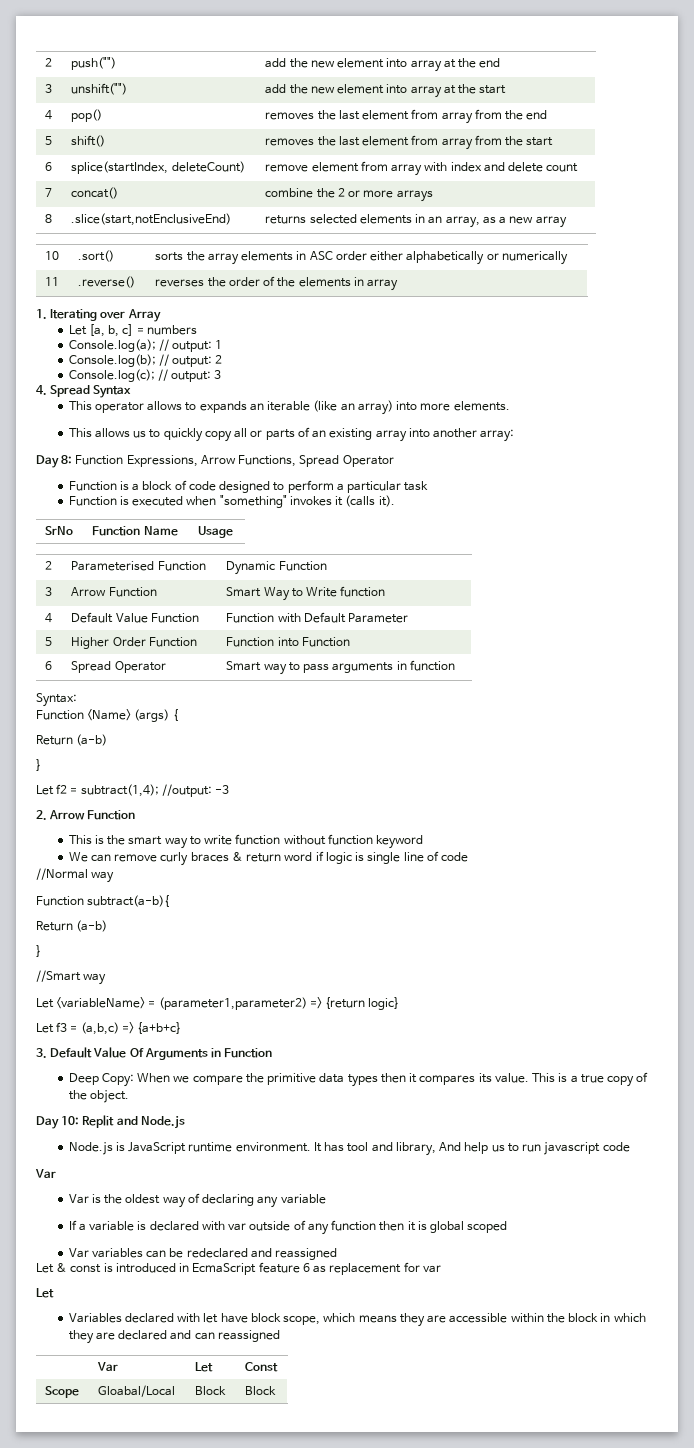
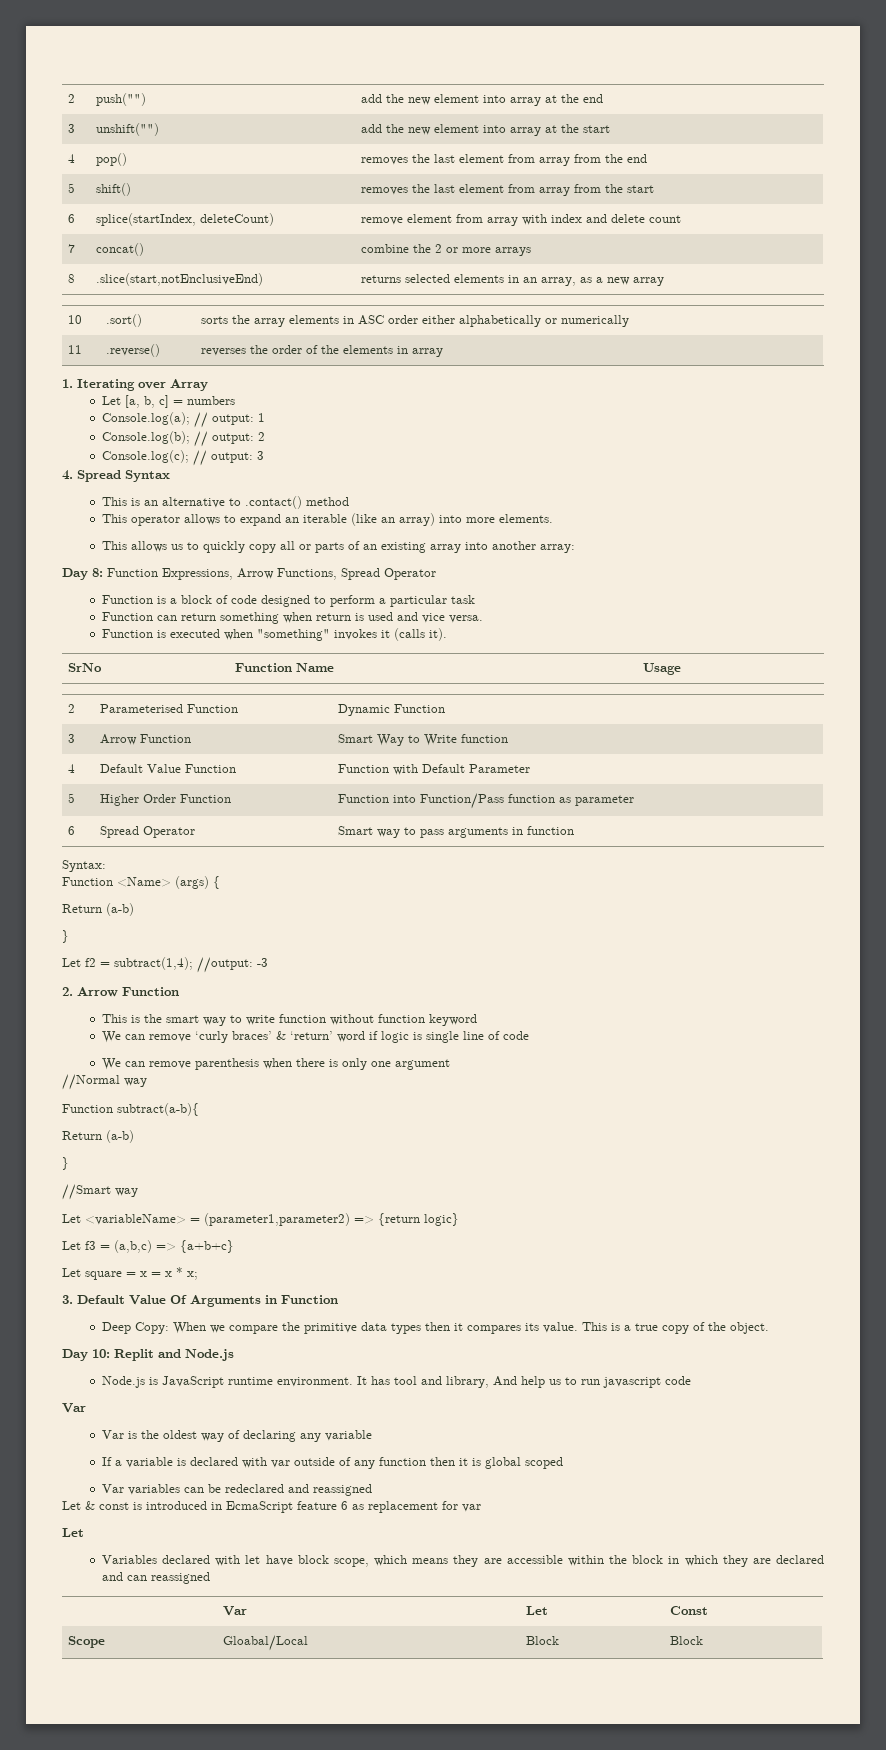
+ This is an alternative to .contact() method
- This operator allows to expands an iterable (like an array) into more elements.
+ This operator allows to expand an iterable (like an array) into more elements.
+ Function can return something when return is used and vice versa.
- 5 | Higher Order Function | Function into Function
+ 5 | Higher Order Function | Function into Function/Pass function as parameter
- We can remove curly braces & return word if logic is single line of code
+ We can remove ‘curly braces’ & ‘return’ word if logic is single line of code
+ We can remove parenthesis when there is only one argument
+ Let square = x = x * x;

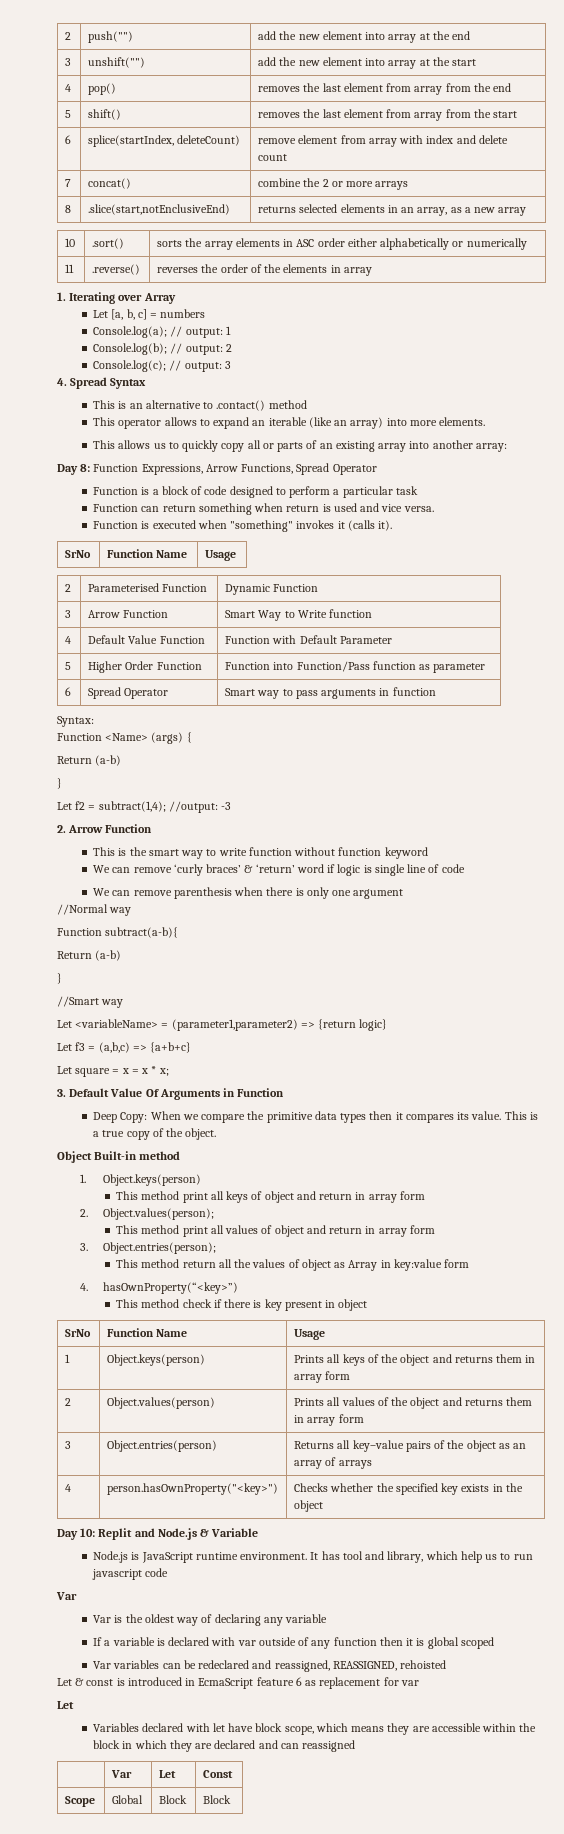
+ Object Built-in method
+ 1. Object.keys(person)
+ This method print all keys of object and return in array form
+ 2. Object.values(person);
+ This method print all values of object and return in array form
+ 3. Object.entries(person);
+ This method return all the values of object as Array in key:value form
+ 4. hasOwnProperty(“<key>”)
+ This method check if there is key present in object
+ SrNo | Function Name | Usage
+ 1 | Object.keys(person) | Prints all keys of the object and returns them in array form
+ 2 | Object.values(person) | Prints all values of the object and returns them in array form
+ 3 | Object.entries(person) | Returns all key–value pairs of the object as an array of arrays
+ 4 | person.hasOwnProperty("<key>") | Checks whether the specified key exists in the object
- Day 10: Replit and Node.js
+ Day 10: Replit and Node.js & Variable
- It has tool and library, And help us to run javascript code
+ It has tool and library, which help us to run javascript code
- Var variables can be redeclared and reassigned
+ Var variables can be redeclared and reassigned, REASSIGNED, rehoisted
- Scope | Gloabal/Local | Block | Block
+ Scope | Global | Block | Block

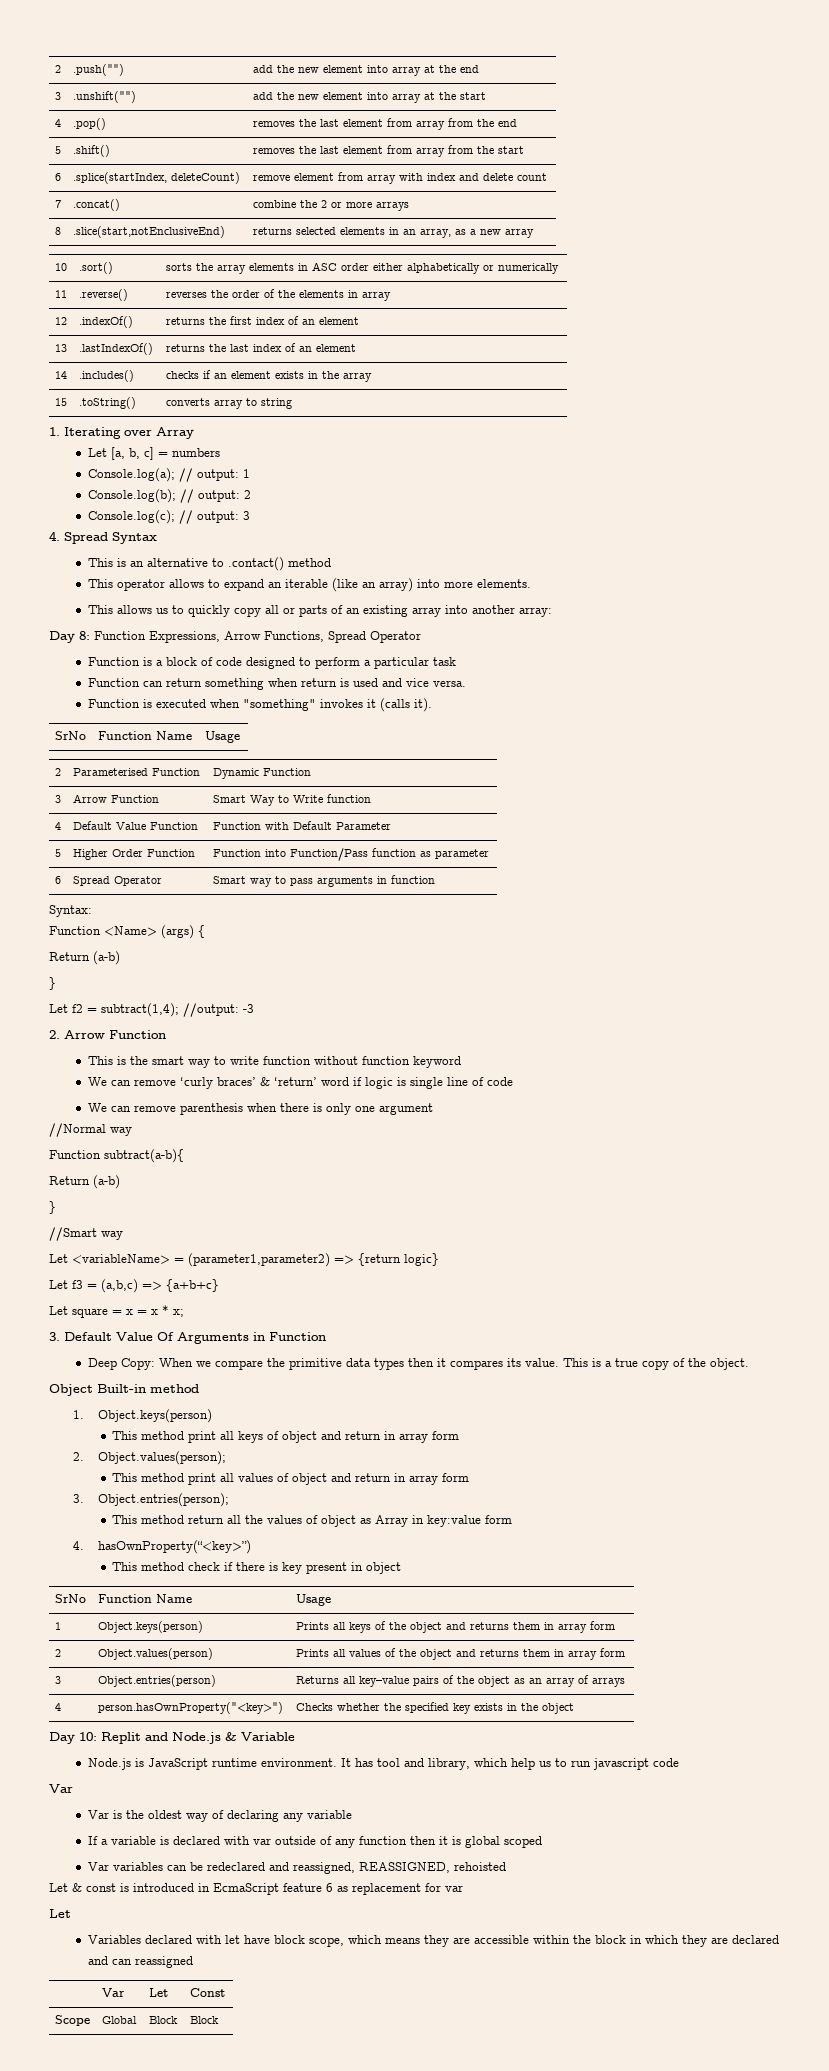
- 2 | push("") | add the new element into array at the end
+ 2 | .push("") | add the new element into array at the end
- 3 | unshift("") | add the new element into array at the start
+ 3 | .unshift("") | add the new element into array at the start
- 4 | pop() | removes the last element from array from the end
+ 4 | .pop() | removes the last element from array from the end
- 5 | shift() | removes the last element from array from the start
+ 5 | .shift() | removes the last element from array from the start
- 6 | splice(startIndex, deleteCount) | remove element from array with index and delete count
+ 6 | .splice(startIndex, deleteCount) | remove element from array with index and delete count
- 7 | concat() | combine the 2 or more arrays
+ 7 | .concat() | combine the 2 or more arrays
+ 12 | .indexOf() | returns the first index of an element
+ 13 | .lastIndexOf() | returns the last index of an element
+ 14 | .includes() | checks if an element exists in the array
+ 15 | .toString() | converts array to string

